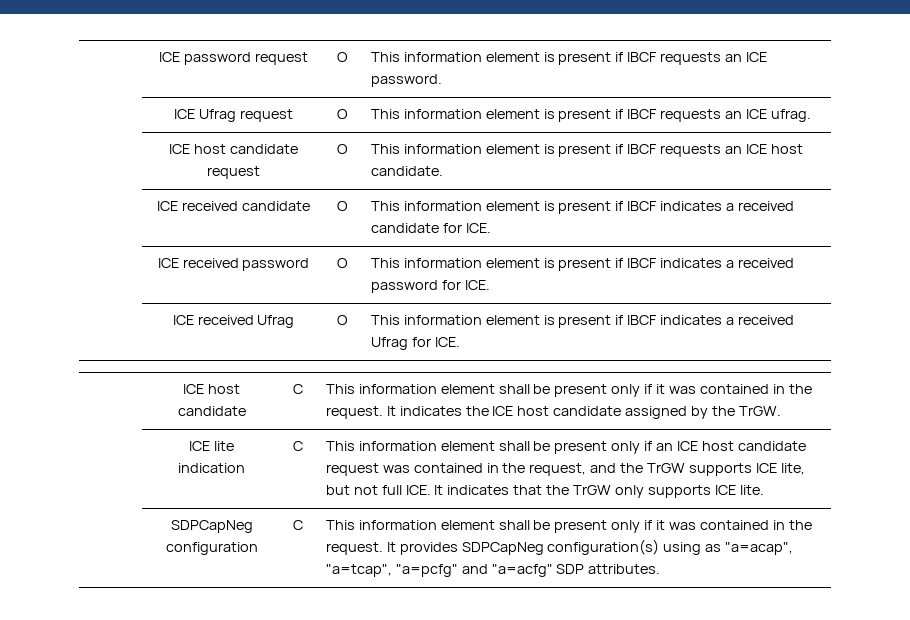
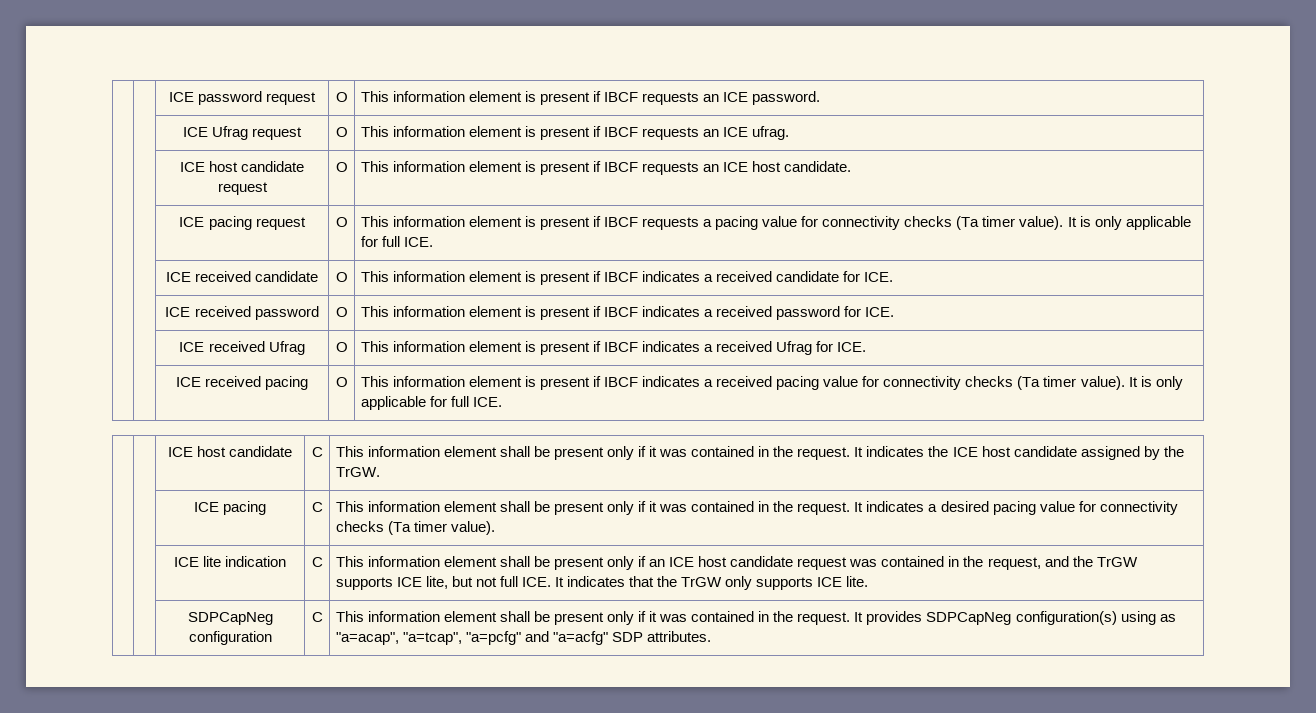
+ | | ICE pacing request | O | This information element is present if IBCF requests a pacing value for connectivity checks (Ta timer value). It is only applicable for full ICE.
+ | | ICE received pacing | O | This information element is present if IBCF indicates a received pacing value for connectivity checks (Ta timer value). It is only applicable for full ICE.
+ | | ICE pacing | C | This information element shall be present only if it was contained in the request. It indicates a desired pacing value for connectivity checks (Ta timer value).

